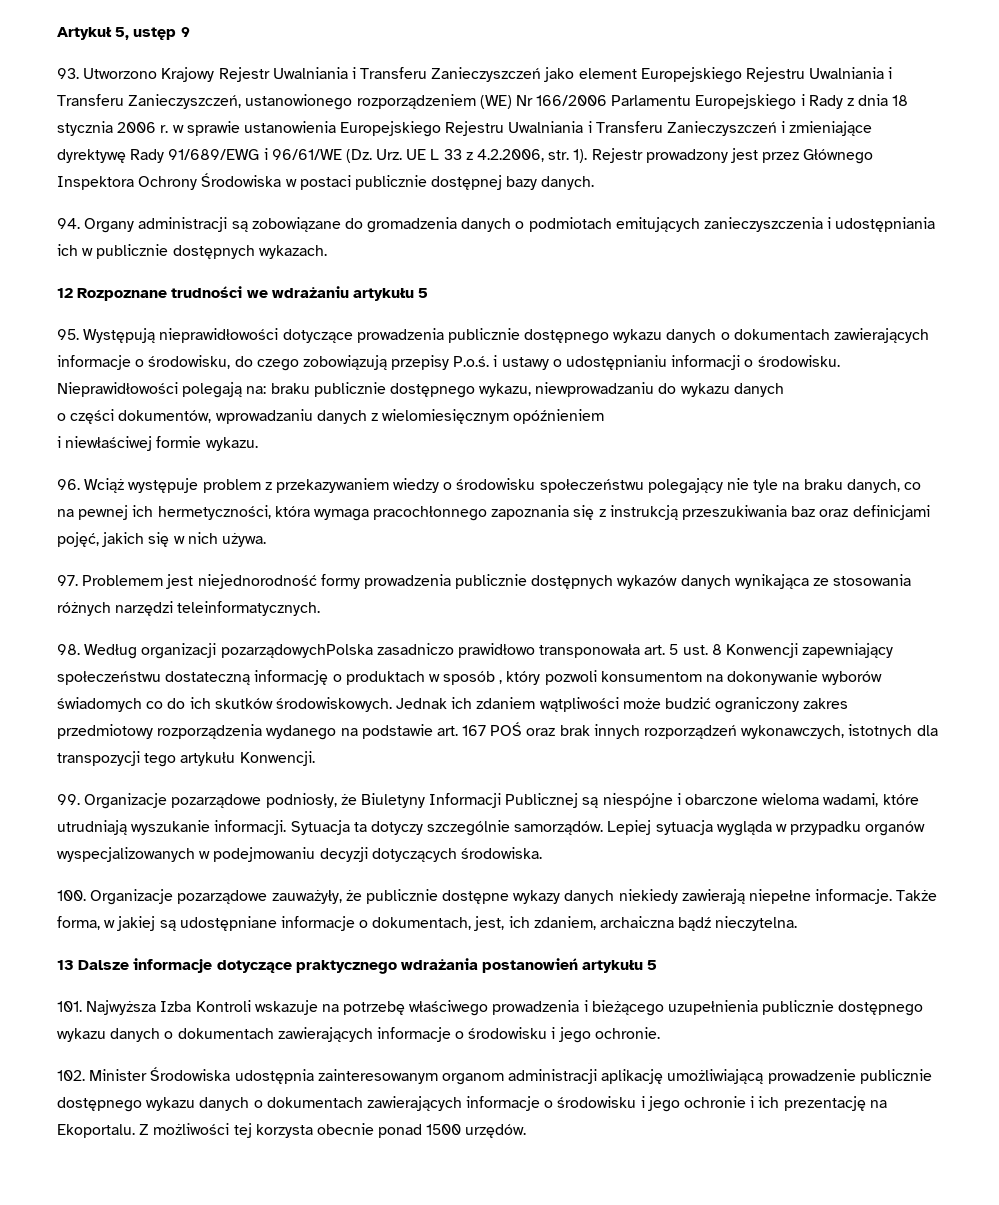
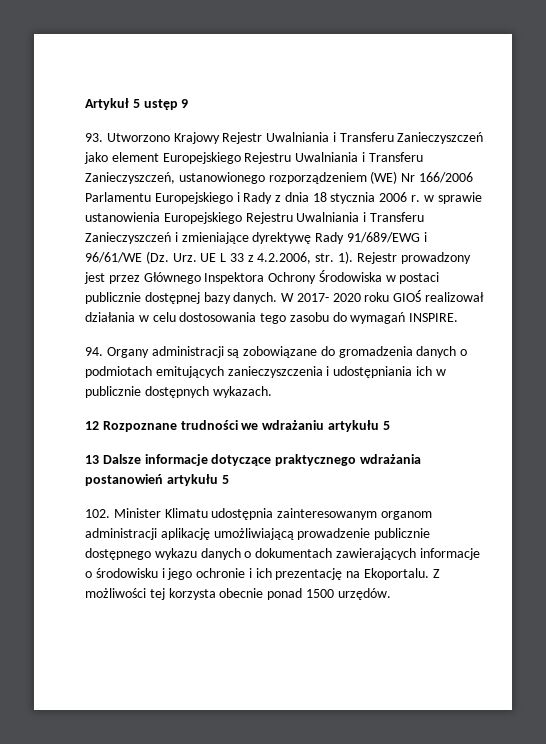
- Artykuł 5, ustęp 9
+ Artykuł 5 ustęp 9
+ W 2017- 2020 roku GIOŚ realizował działania w celu dostosowania tego zasobu do wymagań INSPIRE.
- 95. Występują nieprawidłowości dotyczące prowadzenia publicznie dostępnego wykazu danych o dokumentach zawierających informacje o środowisku, do czego zobowiązują przepisy P.o.ś. i ustawy o udostępnianiu informacji o środowisku. Nieprawidłowości polegają na: braku publicznie dostępnego wykazu, niewprowadzaniu do wykazu danych
- o części dokumentów, wprowadzaniu danych z wielomiesięcznym opóźnieniem
- i niewłaściwej formie wykazu.
- 96. Wciąż występuje problem z przekazywaniem wiedzy o środowisku społeczeństwu polegający nie tyle na braku danych, co na pewnej ich hermetyczności, która wymaga pracochłonnego zapoznania się z instrukcją przeszukiwania baz oraz definicjami pojęć, jakich się w nich używa.
- 97. Problemem jest niejednorodność formy prowadzenia publicznie dostępnych wykazów danych wynikająca ze stosowania różnych narzędzi teleinformatycznych.
- 98. Według organizacji pozarządowychPolska zasadniczo prawidłowo transponowała art. 5 ust. 8 Konwencji zapewniający społeczeństwu dostateczną informację o produktach w sposób , który pozwoli konsumentom na dokonywanie wyborów świadomych co do ich skutków środowiskowych. Jednak ich zdaniem wątpliwości może budzić ograniczony zakres przedmiotowy rozporządzenia wydanego na podstawie art. 167 POŚ oraz brak innych rozporządzeń wykonawczych, istotnych dla transpozycji tego artykułu Konwencji.
- 99. Organizacje pozarządowe podniosły, że Biuletyny Informacji Publicznej są niespójne i obarczone wieloma wadami, które utrudniają wyszukanie informacji. Sytuacja ta dotyczy szczególnie samorządów. Lepiej sytuacja wygląda w przypadku organów wyspecjalizowanych w podejmowaniu decyzji dotyczących środowiska.
- 100. Organizacje pozarządowe zauważyły, że publicznie dostępne wykazy danych niekiedy zawierają niepełne informacje. Także forma, w jakiej są udostępniane informacje o dokumentach, jest, ich zdaniem, archaiczna bądź nieczytelna.
- 101. Najwyższa Izba Kontroli wskazuje na potrzebę właściwego prowadzenia i bieżącego uzupełnienia publicznie dostępnego wykazu danych o dokumentach zawierających informacje o środowisku i jego ochronie.
- 102. Minister Środowiska udostępnia zainteresowanym organom administracji aplikację umożliwiającą prowadzenie publicznie dostępnego wykazu danych o dokumentach zawierających informacje o środowisku i jego ochronie i ich prezentację na Ekoportalu.
+ 102. Minister Klimatu udostępnia zainteresowanym organom administracji aplikację umożliwiającą prowadzenie publicznie dostępnego wykazu danych o dokumentach zawierających informacje o środowisku i jego ochronie i ich prezentację na Ekoportalu.

